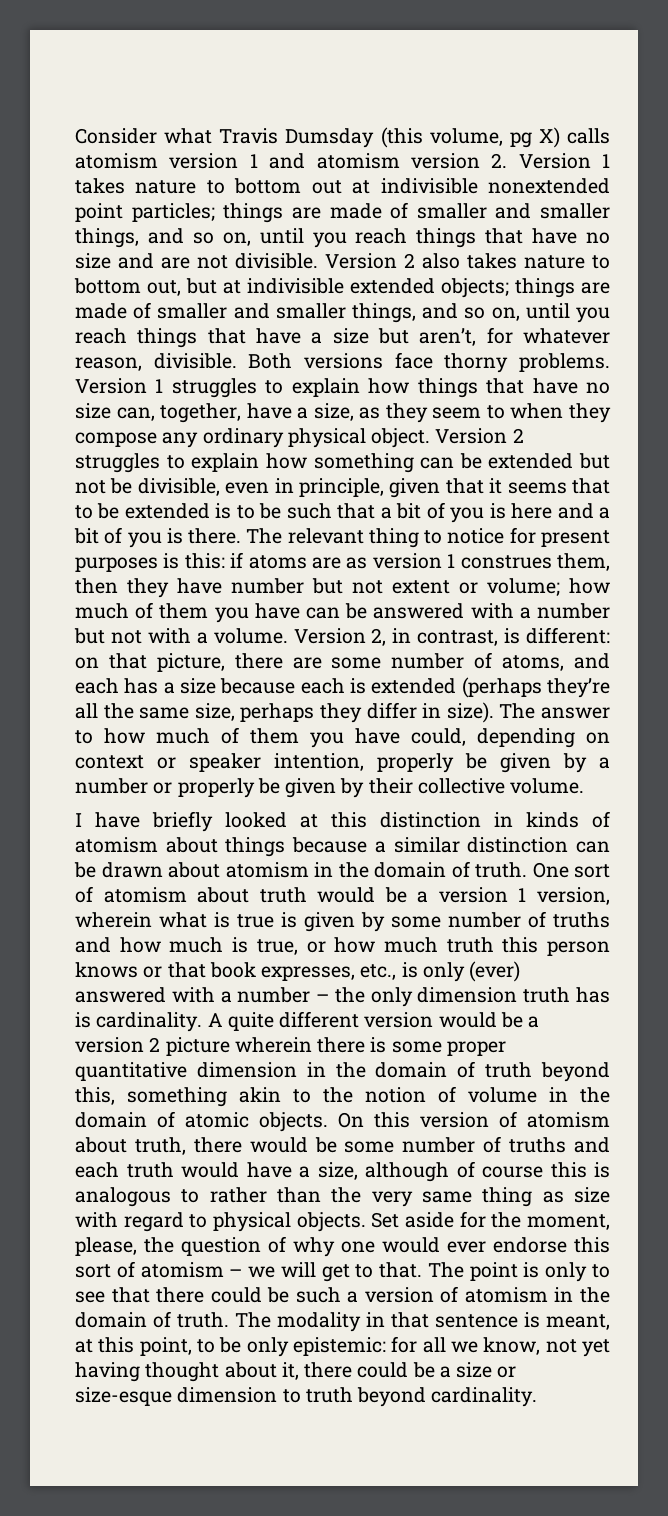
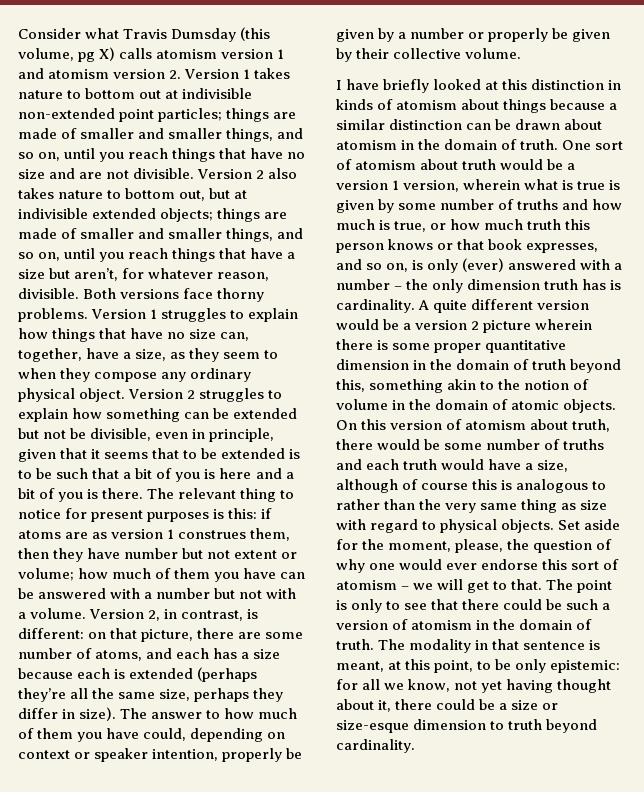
- Consider what Travis Dumsday (this volume, pg X) calls atomism version 1 and atomism version 2. Version 1 takes nature to bottom out at indivisible nonextended point particles; things are made of smaller and smaller things, and so on, until you reach things that have no size and are not divisible.
+ Consider what Travis Dumsday (this volume, pg X) calls atomism version 1 and atomism version 2. Version 1 takes nature to bottom out at indivisible non-extended point particles; things are made of smaller and smaller things, and so on, until you reach things that have no size and are not divisible.
- One sort of atomism about truth would be a version 1 version, wherein what is true is given by some number of truths and how much is true, or how much truth this person knows or that book expresses, etc., is only (ever) answered with a number – the only dimension truth has is cardinality.
+ One sort of atomism about truth would be a version 1 version, wherein what is true is given by some number of truths and how much is true, or how much truth this person knows or that book expresses, and so on, is only (ever) answered with a number – the only dimension truth has is cardinality.

